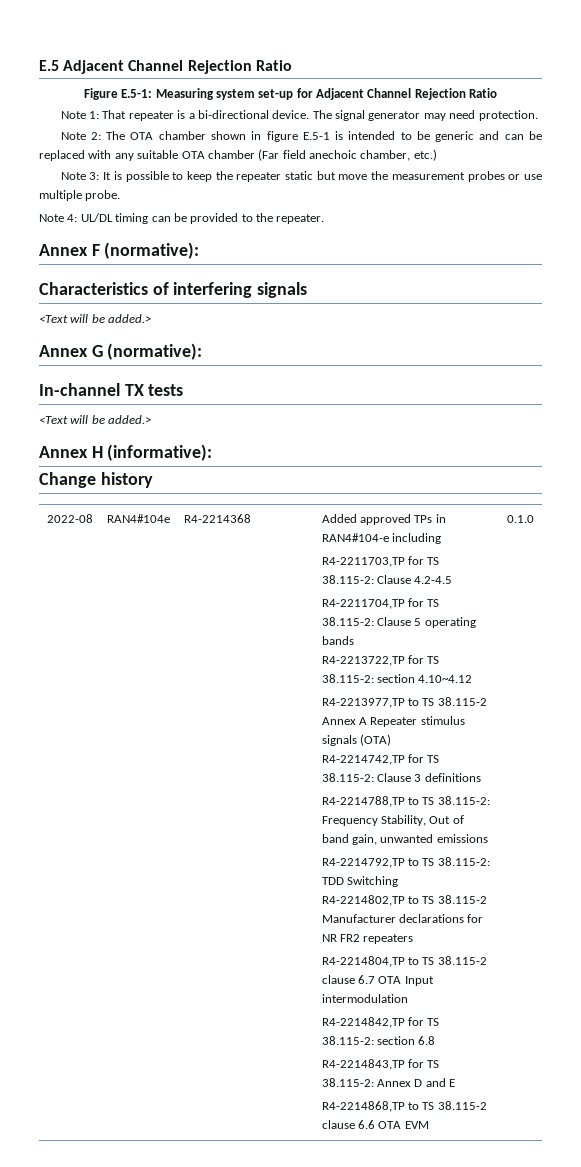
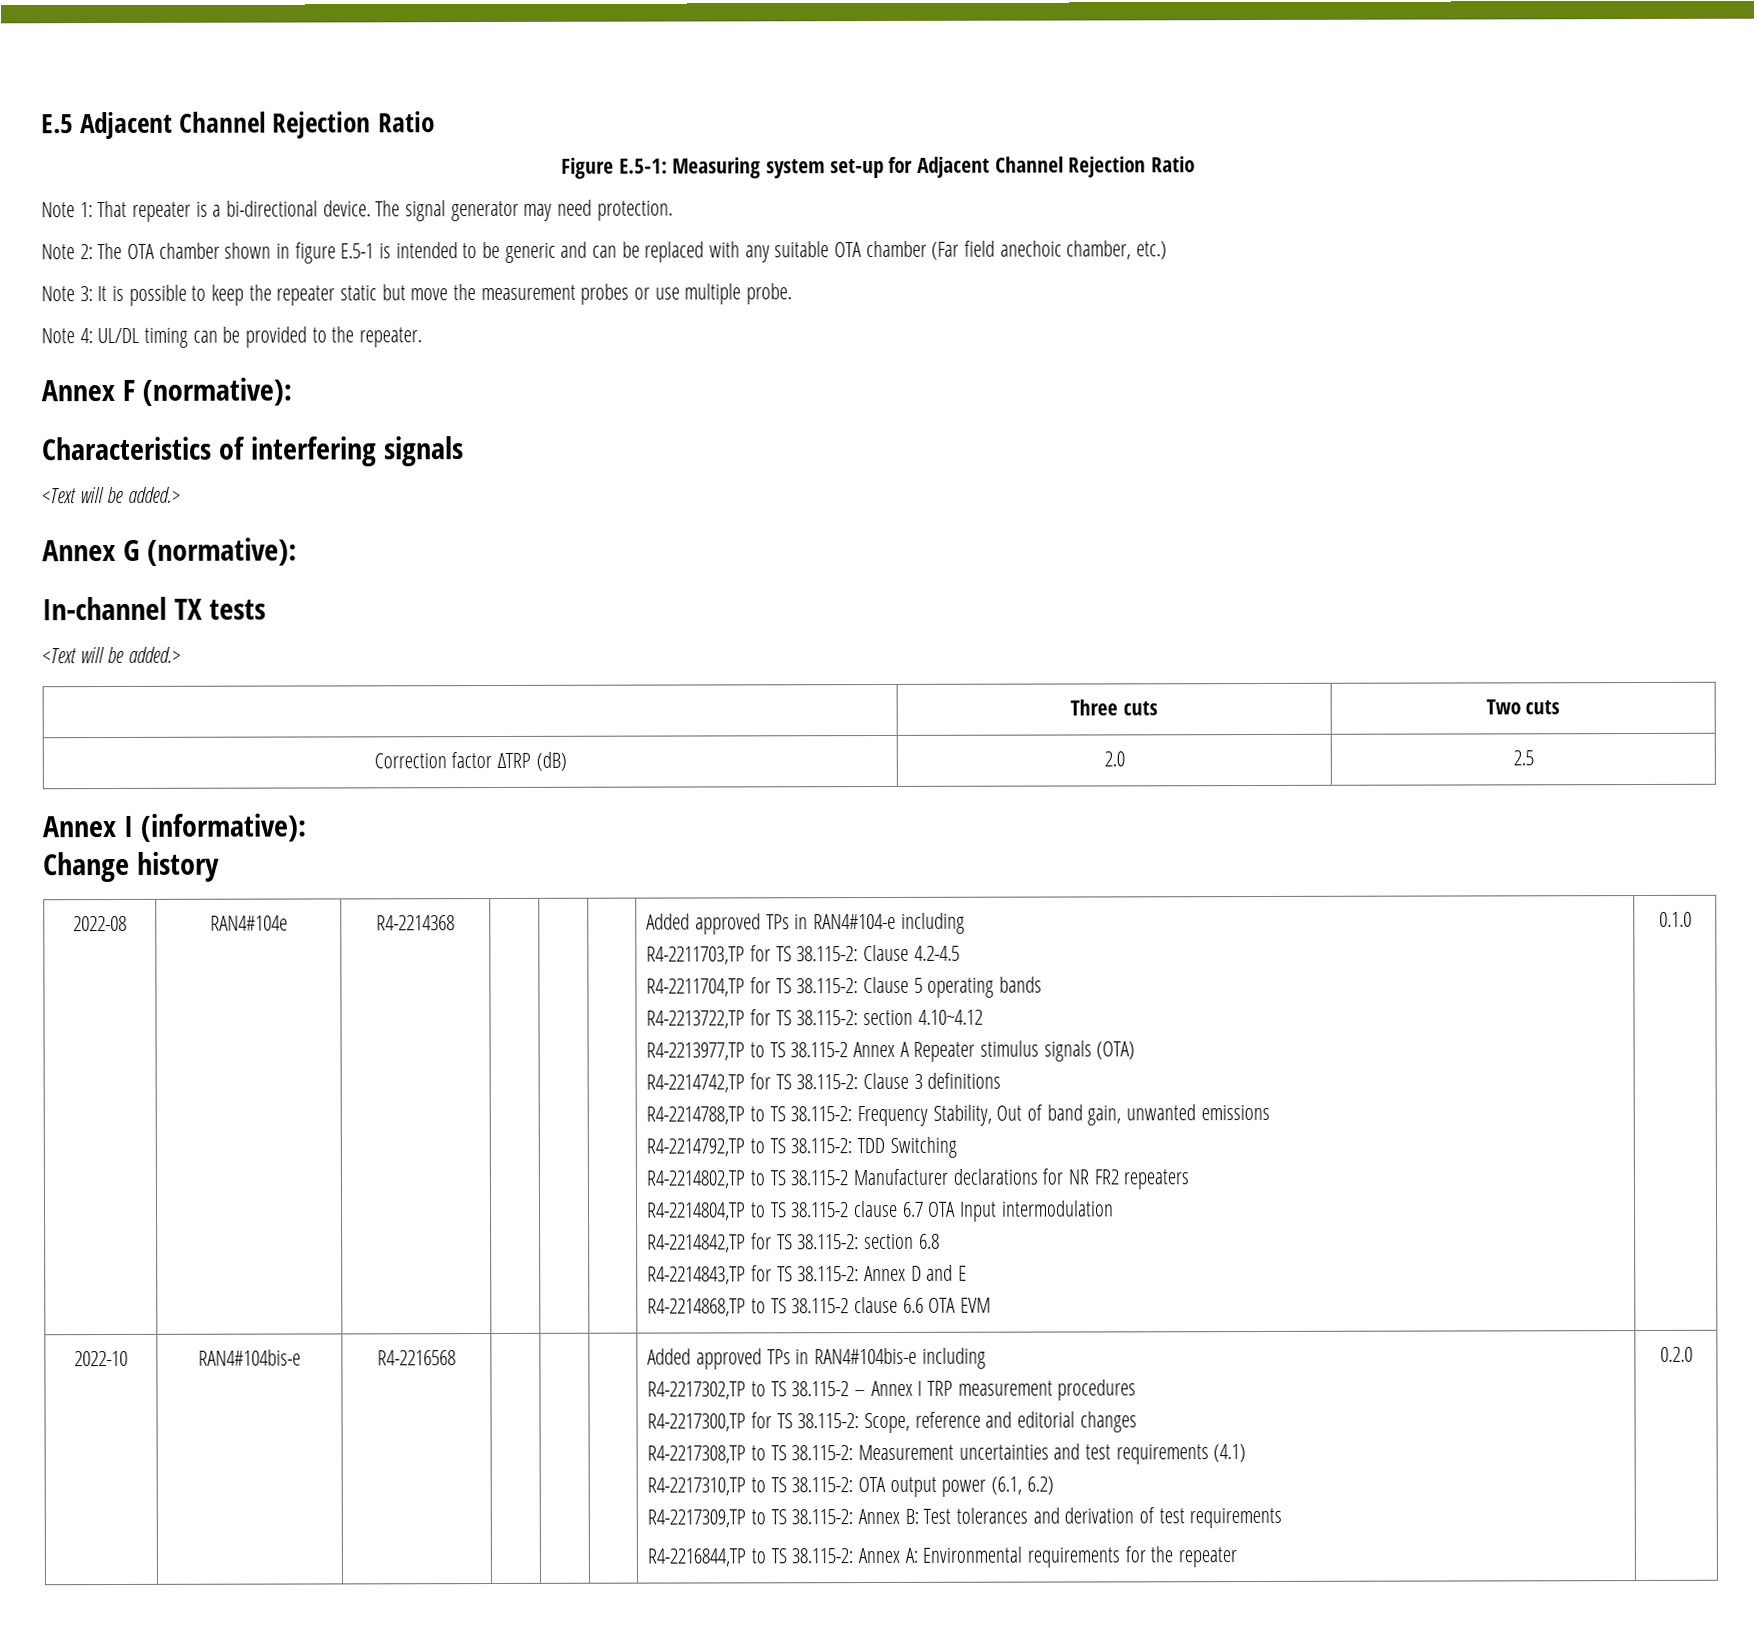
- Annex H (informative):
+ | Three cuts | Two cuts
+ Correction factor ΔTRP (dB) | 2.0 | 2.5
+ Annex I (informative):
+ 2022-10 | RAN4#104bis-e | R4-2216568 | | | | Added approved TPs in RAN4#104bis-e including
+ R4-2217302,TP to TS 38.115-2 – Annex I TRP measurement procedures
+ R4-2217300,TP for TS 38.115-2: Scope, reference and editorial changes
+ R4-2217308,TP to TS 38.115-2: Measurement uncertainties and test requirements (4.1)
+ R4-2217310,TP to TS 38.115-2: OTA output power (6.1, 6.2)
+ R4-2217309,TP to TS 38.115-2: Annex B: Test tolerances and derivation of test requirements
+ R4-2216844,TP to TS 38.115-2: Annex A: Environmental requirements for the repeater | 0.2.0

